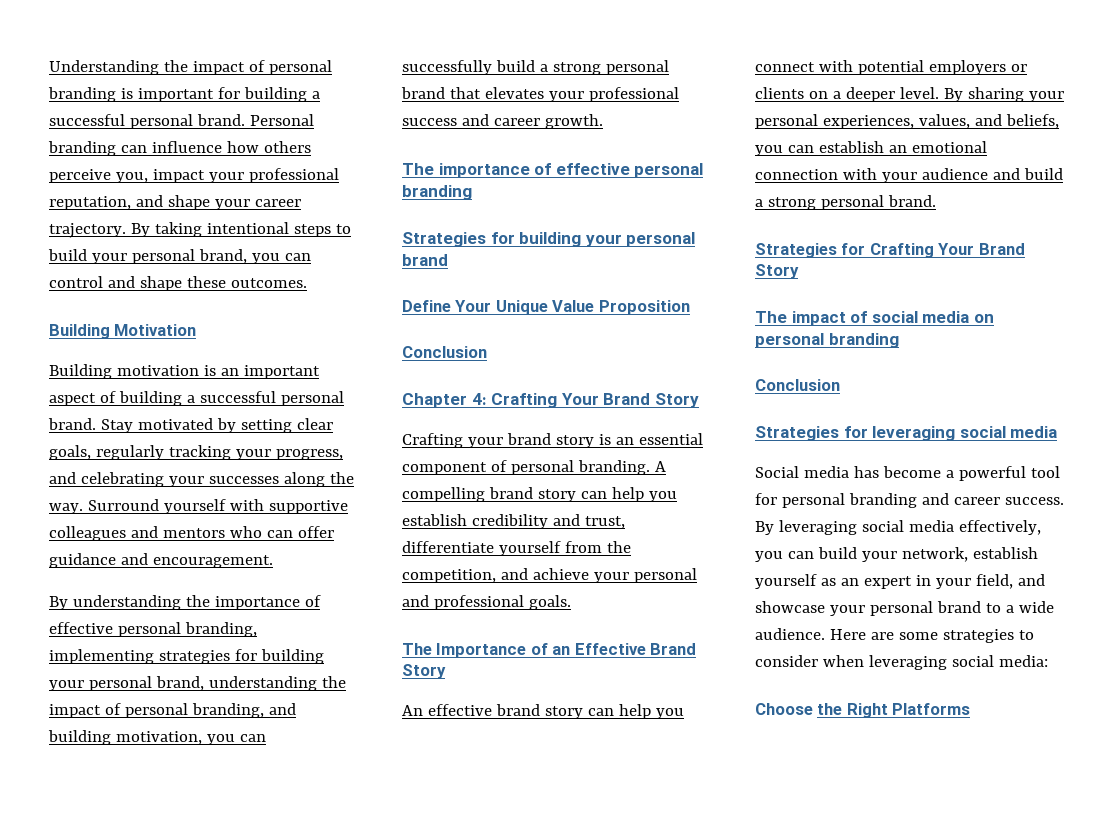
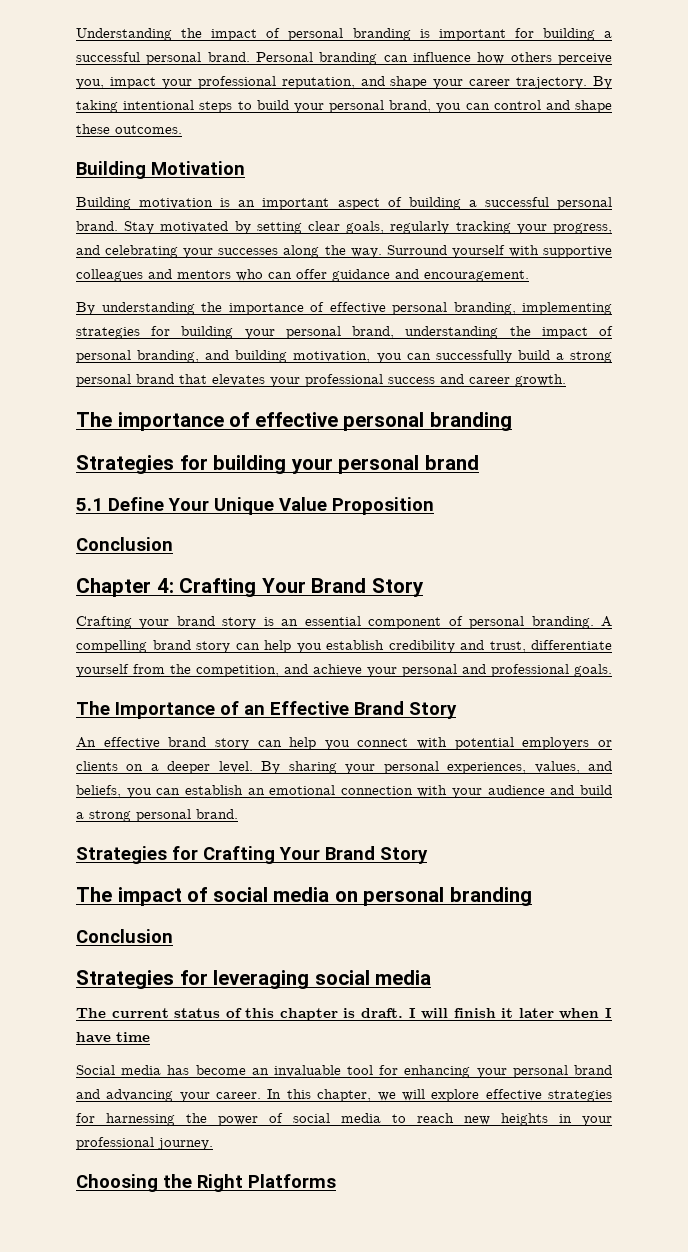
- Define Your Unique Value Proposition
+ 5.1 Define Your Unique Value Proposition
- Social media has become a powerful tool for personal branding and career success. By leveraging social media effectively, you can build your network, establish yourself as an expert in your field, and showcase your personal brand to a wide audience. Here are some strategies to consider when leveraging social media:
- Choose the Right Platforms
+ The current status of this chapter is draft. I will finish it later when I have time
+ Social media has become an invaluable tool for enhancing your personal brand and advancing your career. In this chapter, we will explore effective strategies for harnessing the power of social media to reach new heights in your professional journey.
+ Choosing the Right Platforms

